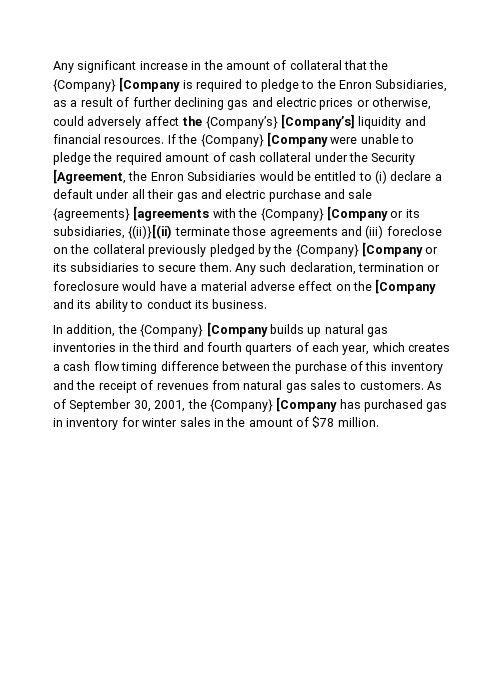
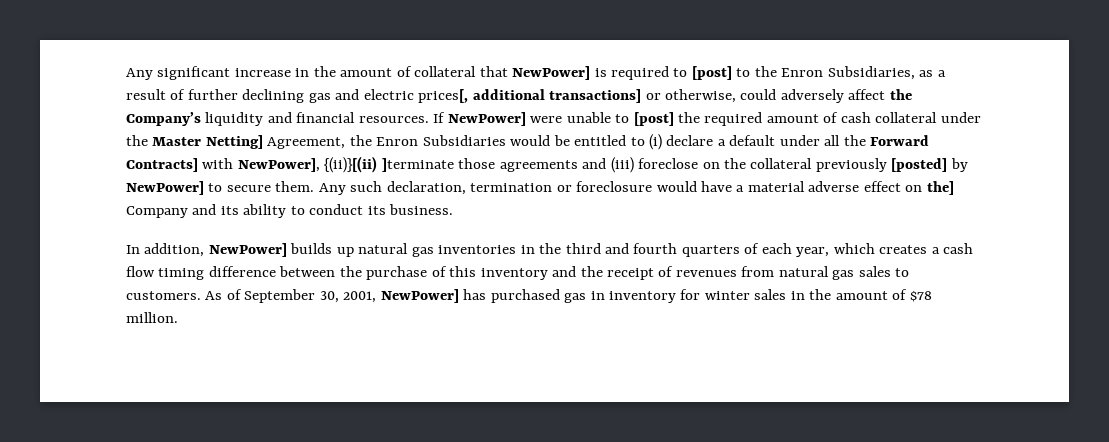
- Any significant increase in the amount of collateral that the {Company} [Company is required to pledge to the Enron Subsidiaries, as a result of further declining gas and electric prices or otherwise, could adversely affect the {Company’s} [Company’s] liquidity and financial resources.
+ Any significant increase in the amount of collateral that NewPower] is required to [post] to the Enron Subsidiaries, as a result of further declining gas and electric prices[, additional transactions] or otherwise, could adversely affect the Company’s liquidity and financial resources.
- If the {Company} [Company were unable to pledge the required amount of cash collateral under the Security [Agreement, the Enron Subsidiaries would be entitled to (i) declare a default under all their gas and electric purchase and sale {agreements} [agreements with the {Company} [Company or its subsidiaries, {(ii)}[(ii) terminate those agreements and (iii) foreclose on the collateral previously pledged by the {Company} [Company or its subsidiaries to secure them.
+ If NewPower] were unable to [post] the required amount of cash collateral under the Master Netting] Agreement, the Enron Subsidiaries would be entitled to (i) declare a default under all the Forward Contracts] with NewPower], {(ii)}[(ii) ]terminate those agreements and (iii) foreclose on the collateral previously [posted] by NewPower] to secure them.
- Any such declaration, termination or foreclosure would have a material adverse effect on the [Company and its ability to conduct its business.
+ Any such declaration, termination or foreclosure would have a material adverse effect on the] Company and its ability to conduct its business.
- In addition, the {Company} [Company builds up natural gas inventories in the third and fourth quarters of each year, which creates a cash flow timing difference between the purchase of this inventory and the receipt of revenues from natural gas sales to customers.
+ In addition, NewPower] builds up natural gas inventories in the third and fourth quarters of each year, which creates a cash flow timing difference between the purchase of this inventory and the receipt of revenues from natural gas sales to customers.
- As of September 30, 2001, the {Company} [Company has purchased gas in inventory for winter sales in the amount of $78 million.
+ As of September 30, 2001, NewPower] has purchased gas in inventory for winter sales in the amount of $78 million.

